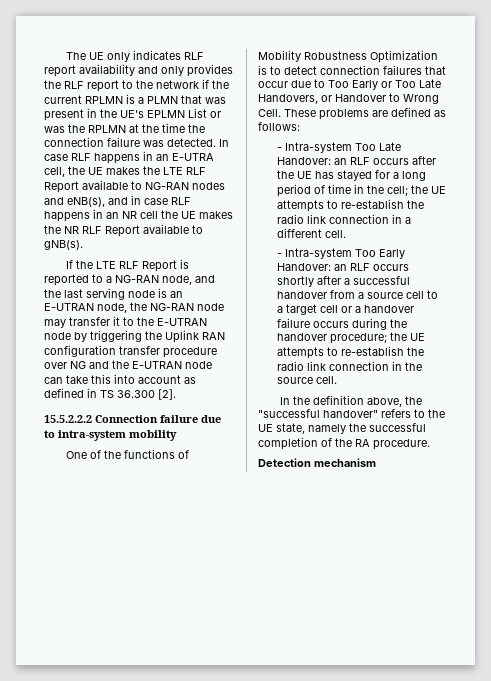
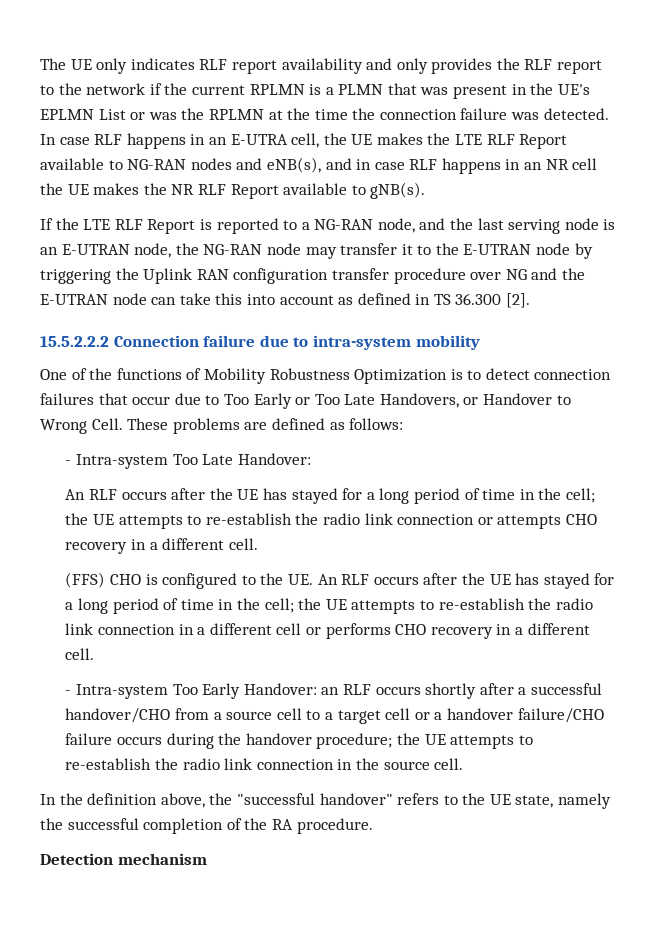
- - Intra-system Too Late Handover: an RLF occurs after the UE has stayed for a long period of time in the cell; the UE attempts to re-establish the radio link connection in a different cell.
+ - Intra-system Too Late Handover:
+ An RLF occurs after the UE has stayed for a long period of time in the cell; the UE attempts to re-establish the radio link connection or attempts CHO recovery in a different cell.
+ (FFS) CHO is configured to the UE. An RLF occurs after the UE has stayed for a long period of time in the cell; the UE attempts to re-establish the radio link connection in a different cell or performs CHO recovery in a different cell.
- - Intra-system Too Early Handover: an RLF occurs shortly after a successful handover from a source cell to a target cell or a handover failure occurs during the handover procedure; the UE attempts to re-establish the radio link connection in the source cell.
+ - Intra-system Too Early Handover: an RLF occurs shortly after a successful handover/CHO from a source cell to a target cell or a handover failure/CHO failure occurs during the handover procedure; the UE attempts to re-establish the radio link connection in the source cell.

